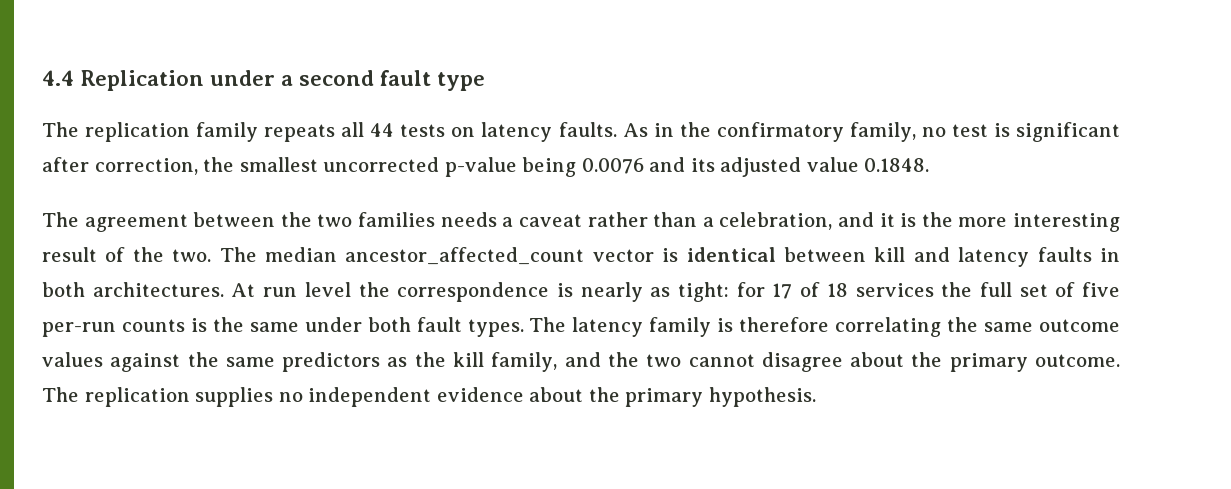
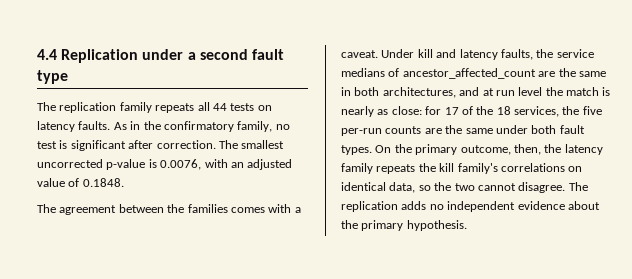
- As in the confirmatory family, no test is significant after correction, the smallest uncorrected p-value being 0.0076 and its adjusted value 0.1848.
+ As in the confirmatory family, no test is significant after correction. The smallest uncorrected p-value is 0.0076, with an adjusted value of 0.1848.
- The agreement between the two families needs a caveat rather than a celebration, and it is the more interesting result of the two. The median ancestor_affected_count vector is identical between kill and latency faults in both architectures. At run level the correspondence is nearly as tight: for 17 of 18 services the full set of five per-run counts is the same under both fault types.
+ The agreement between the families comes with a caveat. Under kill and latency faults, the service medians of ancestor_affected_count are the same in both architectures, and at run level the match is nearly as close: for 17 of the 18 services, the five per-run counts are the same under both fault types.
- The latency family is therefore correlating the same outcome values against the same predictors as the kill family, and the two cannot disagree about the primary outcome. The replication supplies no independent evidence about the primary hypothesis.
+ On the primary outcome, then, the latency family repeats the kill family's correlations on identical data, so the two cannot disagree. The replication adds no independent evidence about the primary hypothesis.

